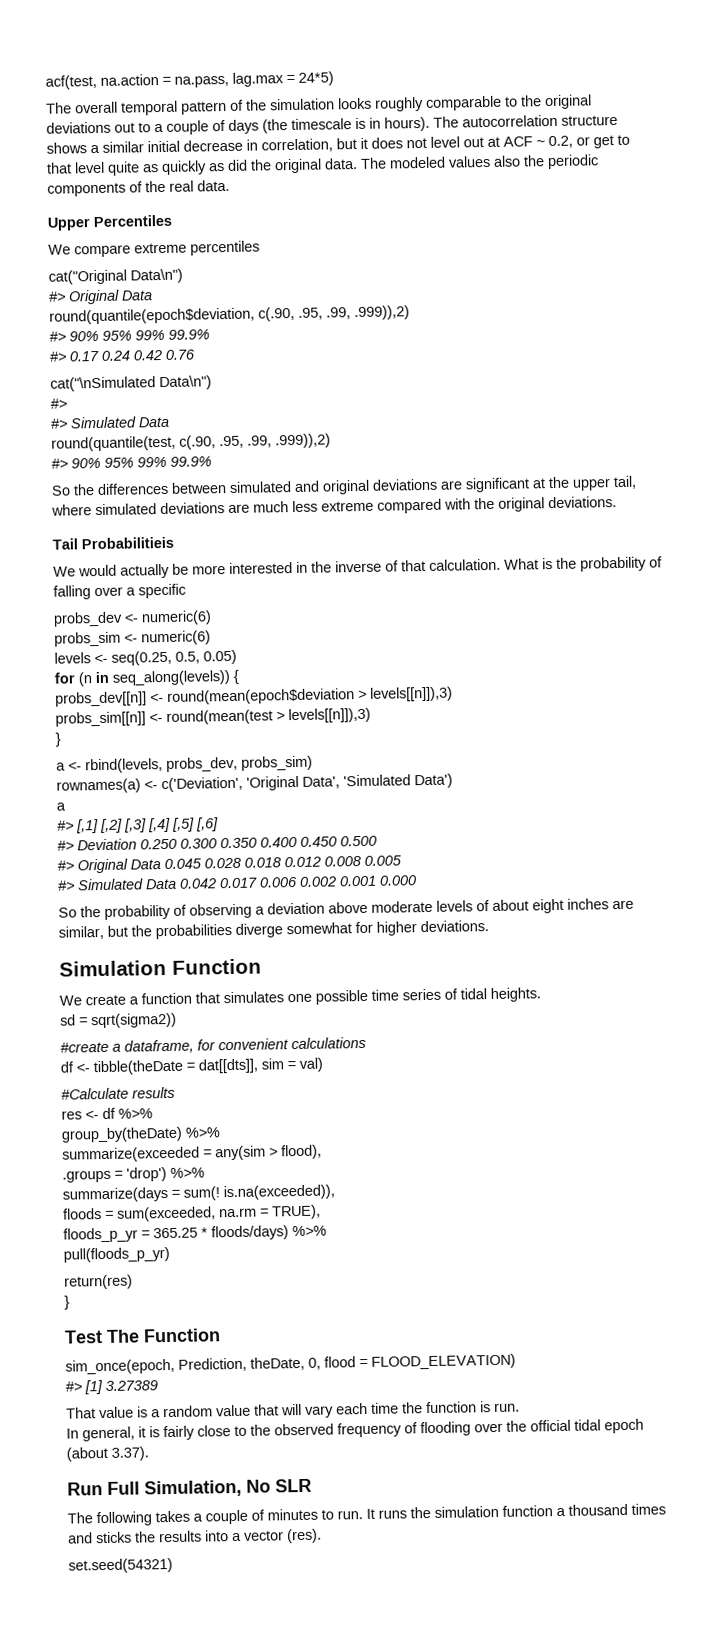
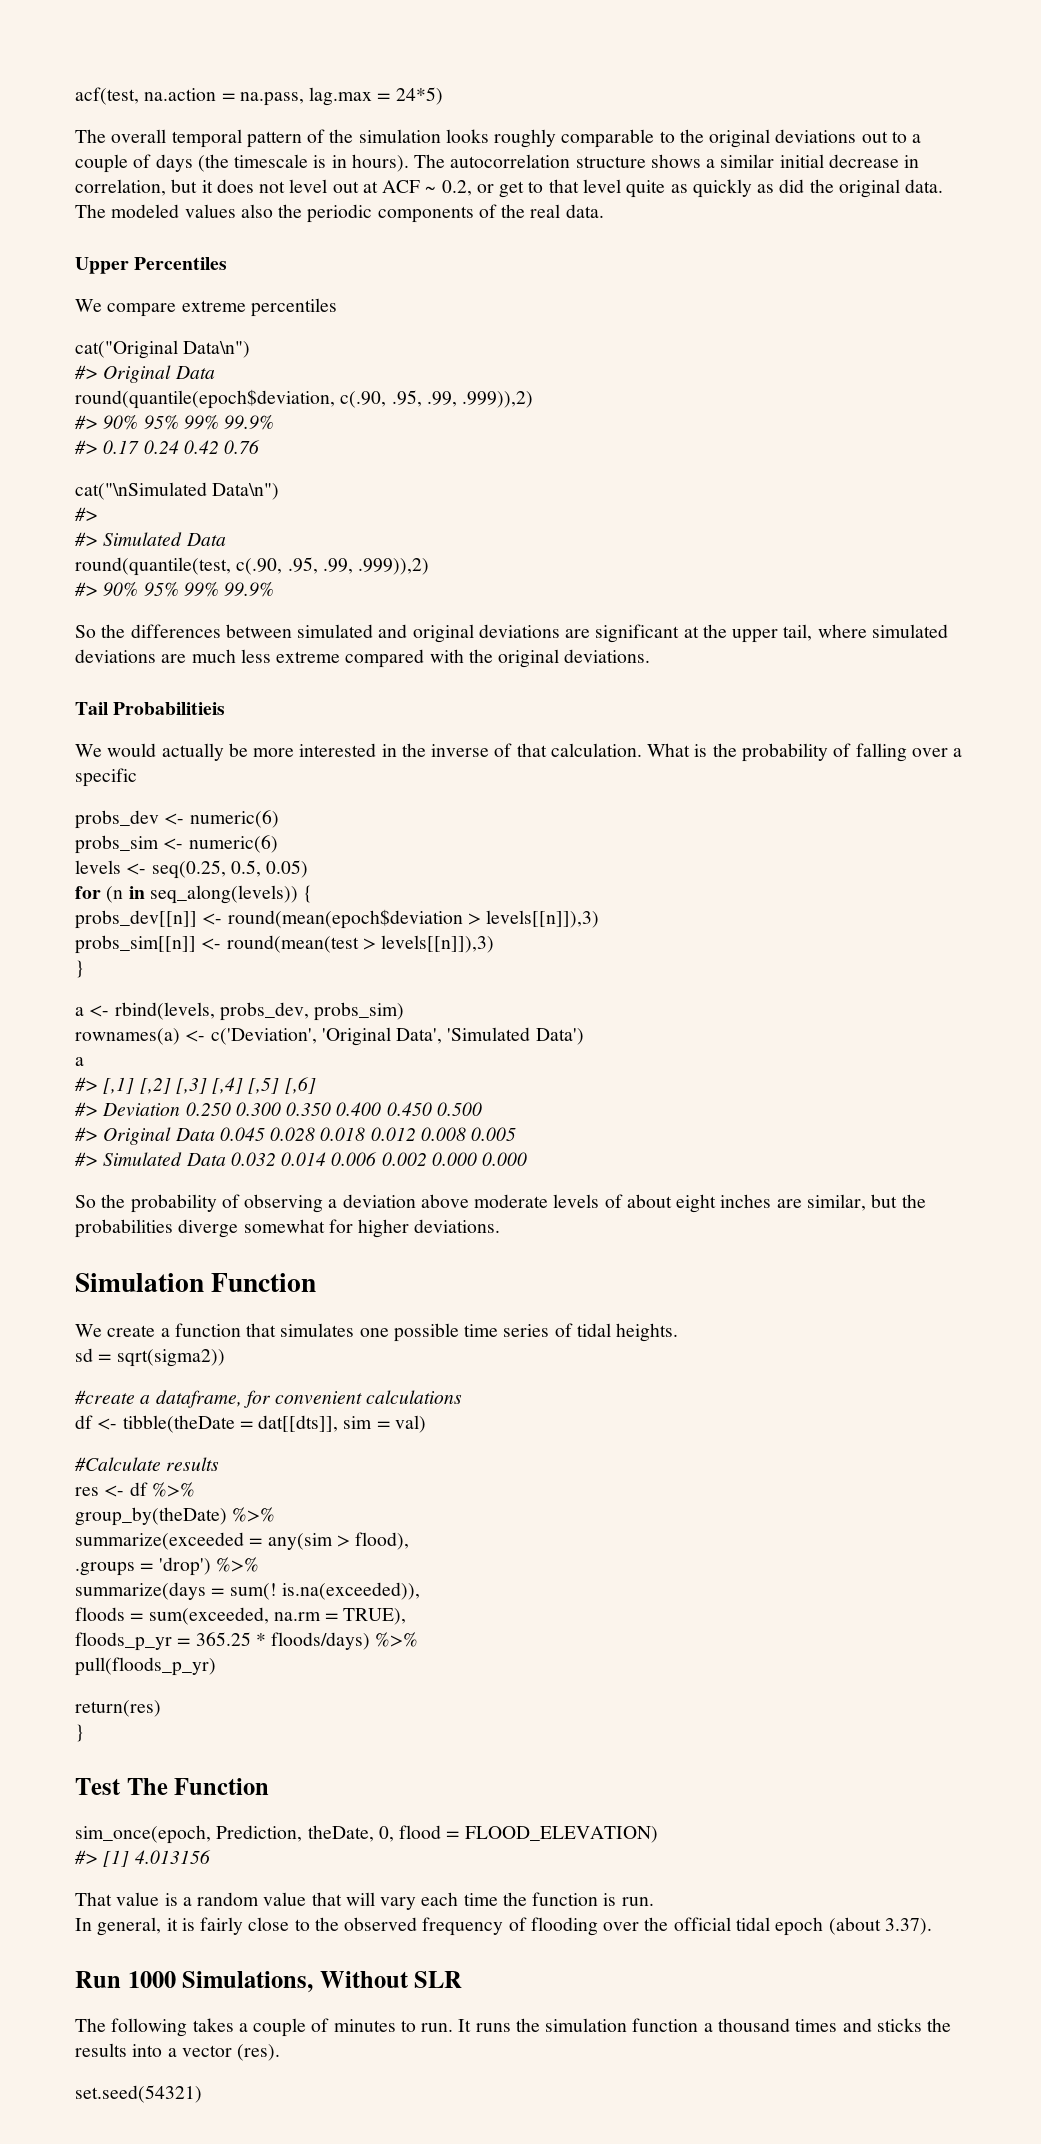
- #> Simulated Data 0.042 0.017 0.006 0.002 0.001 0.000
+ #> Simulated Data 0.032 0.014 0.006 0.002 0.000 0.000
- #> [1] 3.27389
+ #> [1] 4.013156
- Run Full Simulation, No SLR
+ Run 1000 Simulations, Without SLR

